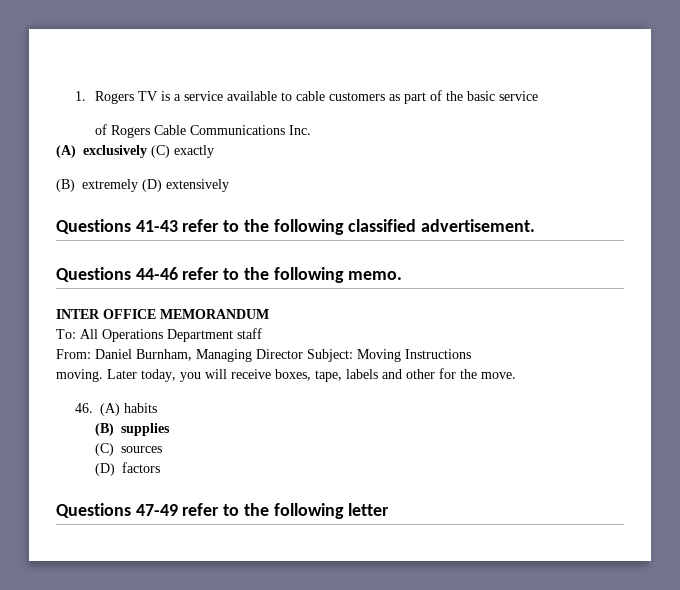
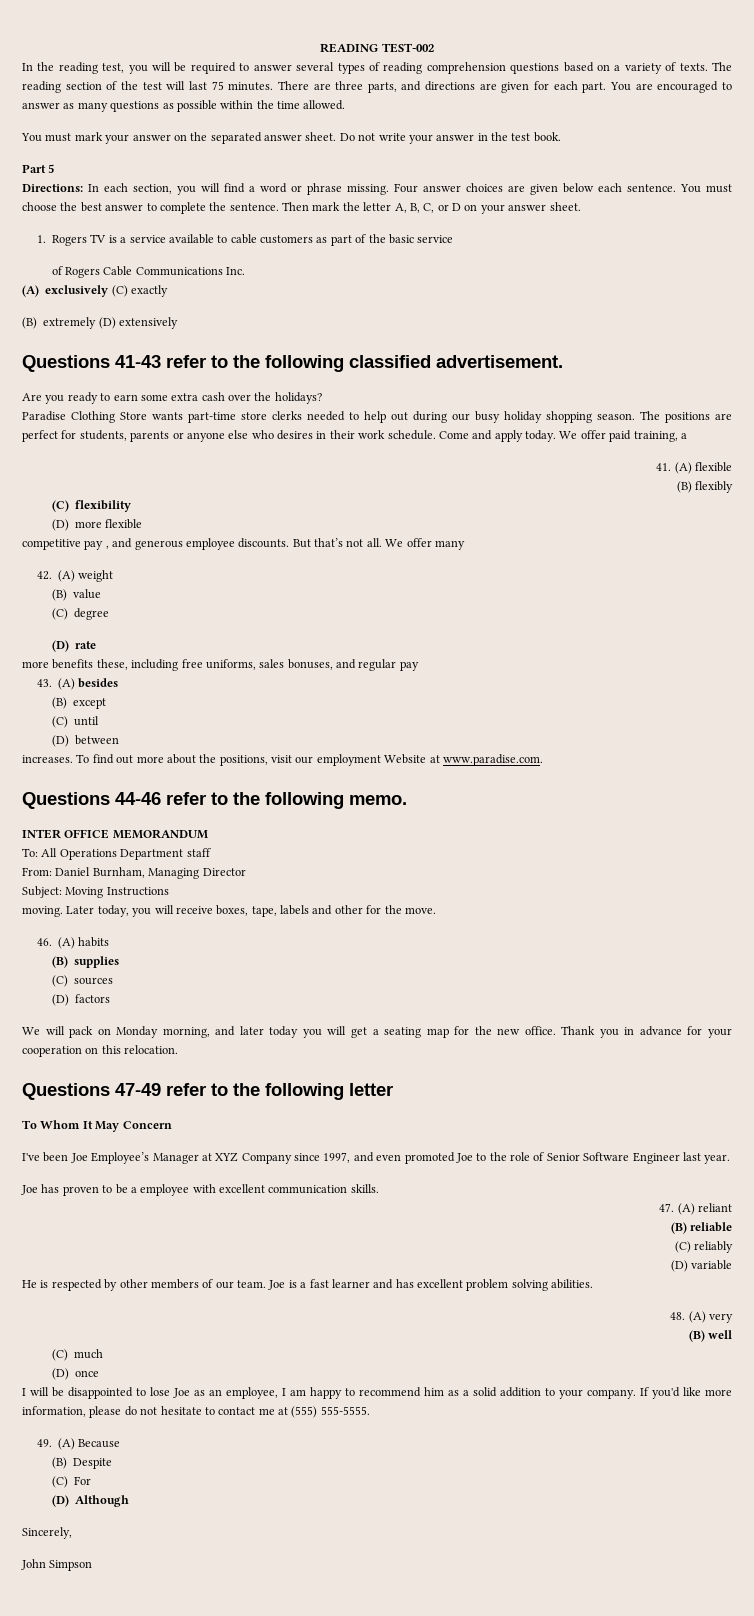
+ READING TEST-002
+ In the reading test, you will be required to answer several types of reading comprehension questions based on a variety of texts. The reading section of the test will last 75 minutes. There are three parts, and directions are given for each part. You are encouraged to answer as many questions as possible within the time allowed.
+ You must mark your answer on the separated answer sheet. Do not write your answer in the test book.
+ Part 5
+ Directions: In each section, you will find a word or phrase missing. Four answer choices are given below each sentence. You must choose the best answer to complete the sentence. Then mark the letter A, B, C, or D on your answer sheet.
+ Are you ready to earn some extra cash over the holidays?
+ Paradise Clothing Store wants part-time store clerks needed to help out during our busy holiday shopping season. The positions are perfect for students, parents or anyone else who desires in their work schedule. Come and apply today. We offer paid training, a
+ 41. (A) flexible
+ (B) flexibly
+ (C) flexibility
+ (D) more flexible
+ competitive pay , and generous employee discounts. But that’s not all. We offer many
+ 42. (A) weight
+ (B) value
+ (C) degree
+ (D) rate
+ more benefits these, including free uniforms, sales bonuses, and regular pay
+ 43. (A) besides
+ (B) except
+ (C) until
+ (D) between
+ increases. To find out more about the positions, visit our employment Website at www.paradise.com.
- From: Daniel Burnham, Managing Director Subject: Moving Instructions
+ From: Daniel Burnham, Managing Director
+ Subject: Moving Instructions
+ We will pack on Monday morning, and later today you will get a seating map for the new office. Thank you in advance for your cooperation on this relocation.
+ To Whom It May Concern
+ I've been Joe Employee’s Manager at XYZ Company since 1997, and even promoted Joe to the role of Senior Software Engineer last year.
+ Joe has proven to be a employee with excellent communication skills.
+ 47. (A) reliant
+ (B) reliable
+ (C) reliably
+ (D) variable
+ He is respected by other members of our team. Joe is a fast learner and has excellent problem solving abilities.
+ 48. (A) very
+ (B) well
+ (C) much
+ (D) once
+ I will be disappointed to lose Joe as an employee, I am happy to recommend him as a solid addition to your company. If you'd like more information, please do not hesitate to contact me at (555) 555-5555.
+ 49. (A) Because
+ (B) Despite
+ (C) For
+ (D) Although
+ Sincerely,
+ John Simpson

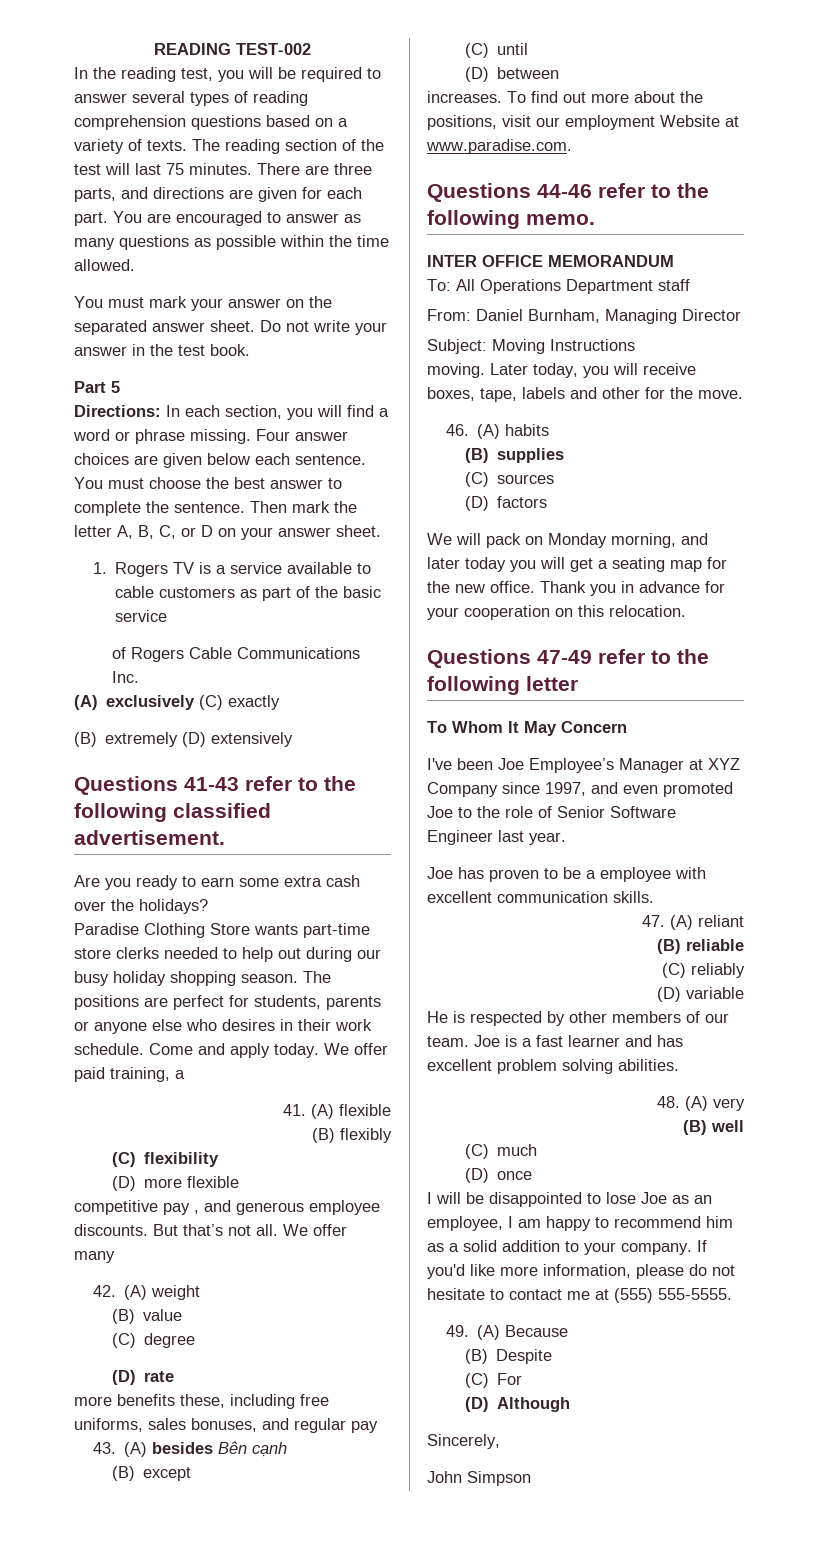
- 43. (A) besides
+ 43. (A) besides Bên cạnh

